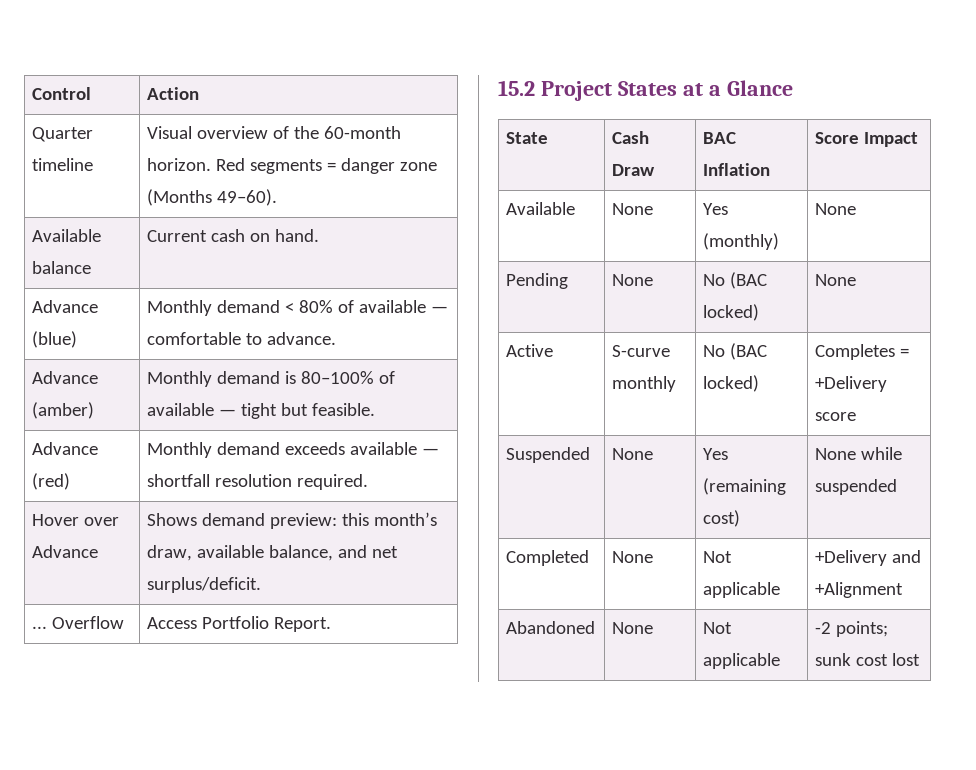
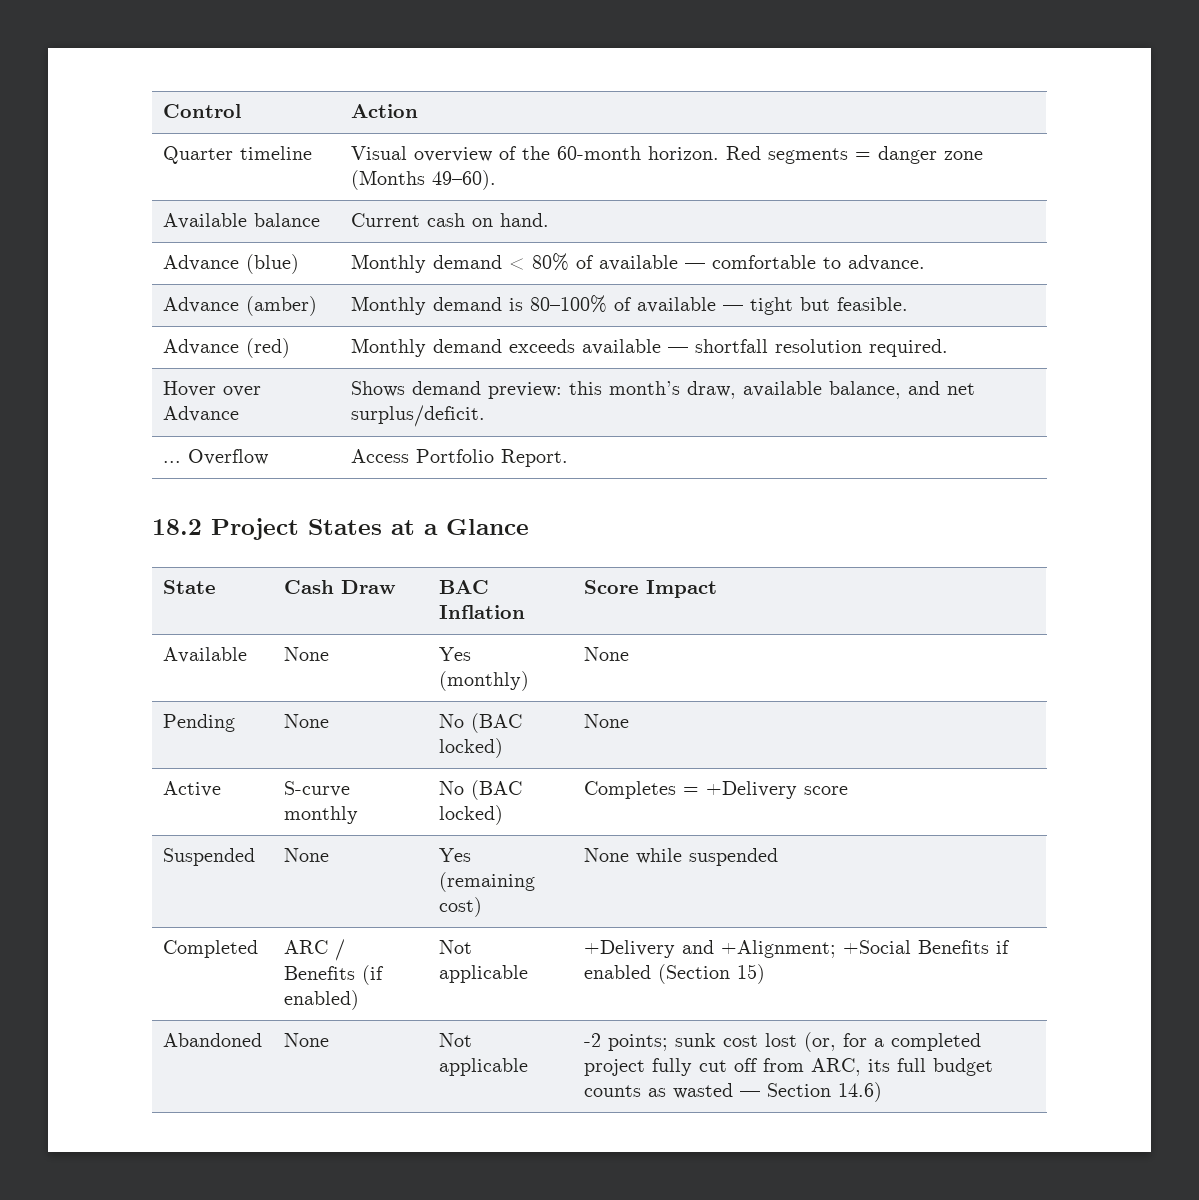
- 15.2 Project States at a Glance
+ 18.2 Project States at a Glance
- Completed | None | Not applicable | +Delivery and +Alignment
+ Completed | ARC / Benefits (if enabled) | Not applicable | +Delivery and +Alignment; +Social Benefits if enabled (Section 15)
- Abandoned | None | Not applicable | -2 points; sunk cost lost
+ Abandoned | None | Not applicable | -2 points; sunk cost lost (or, for a completed project fully cut off from ARC, its full budget counts as wasted — Section 14.6)

